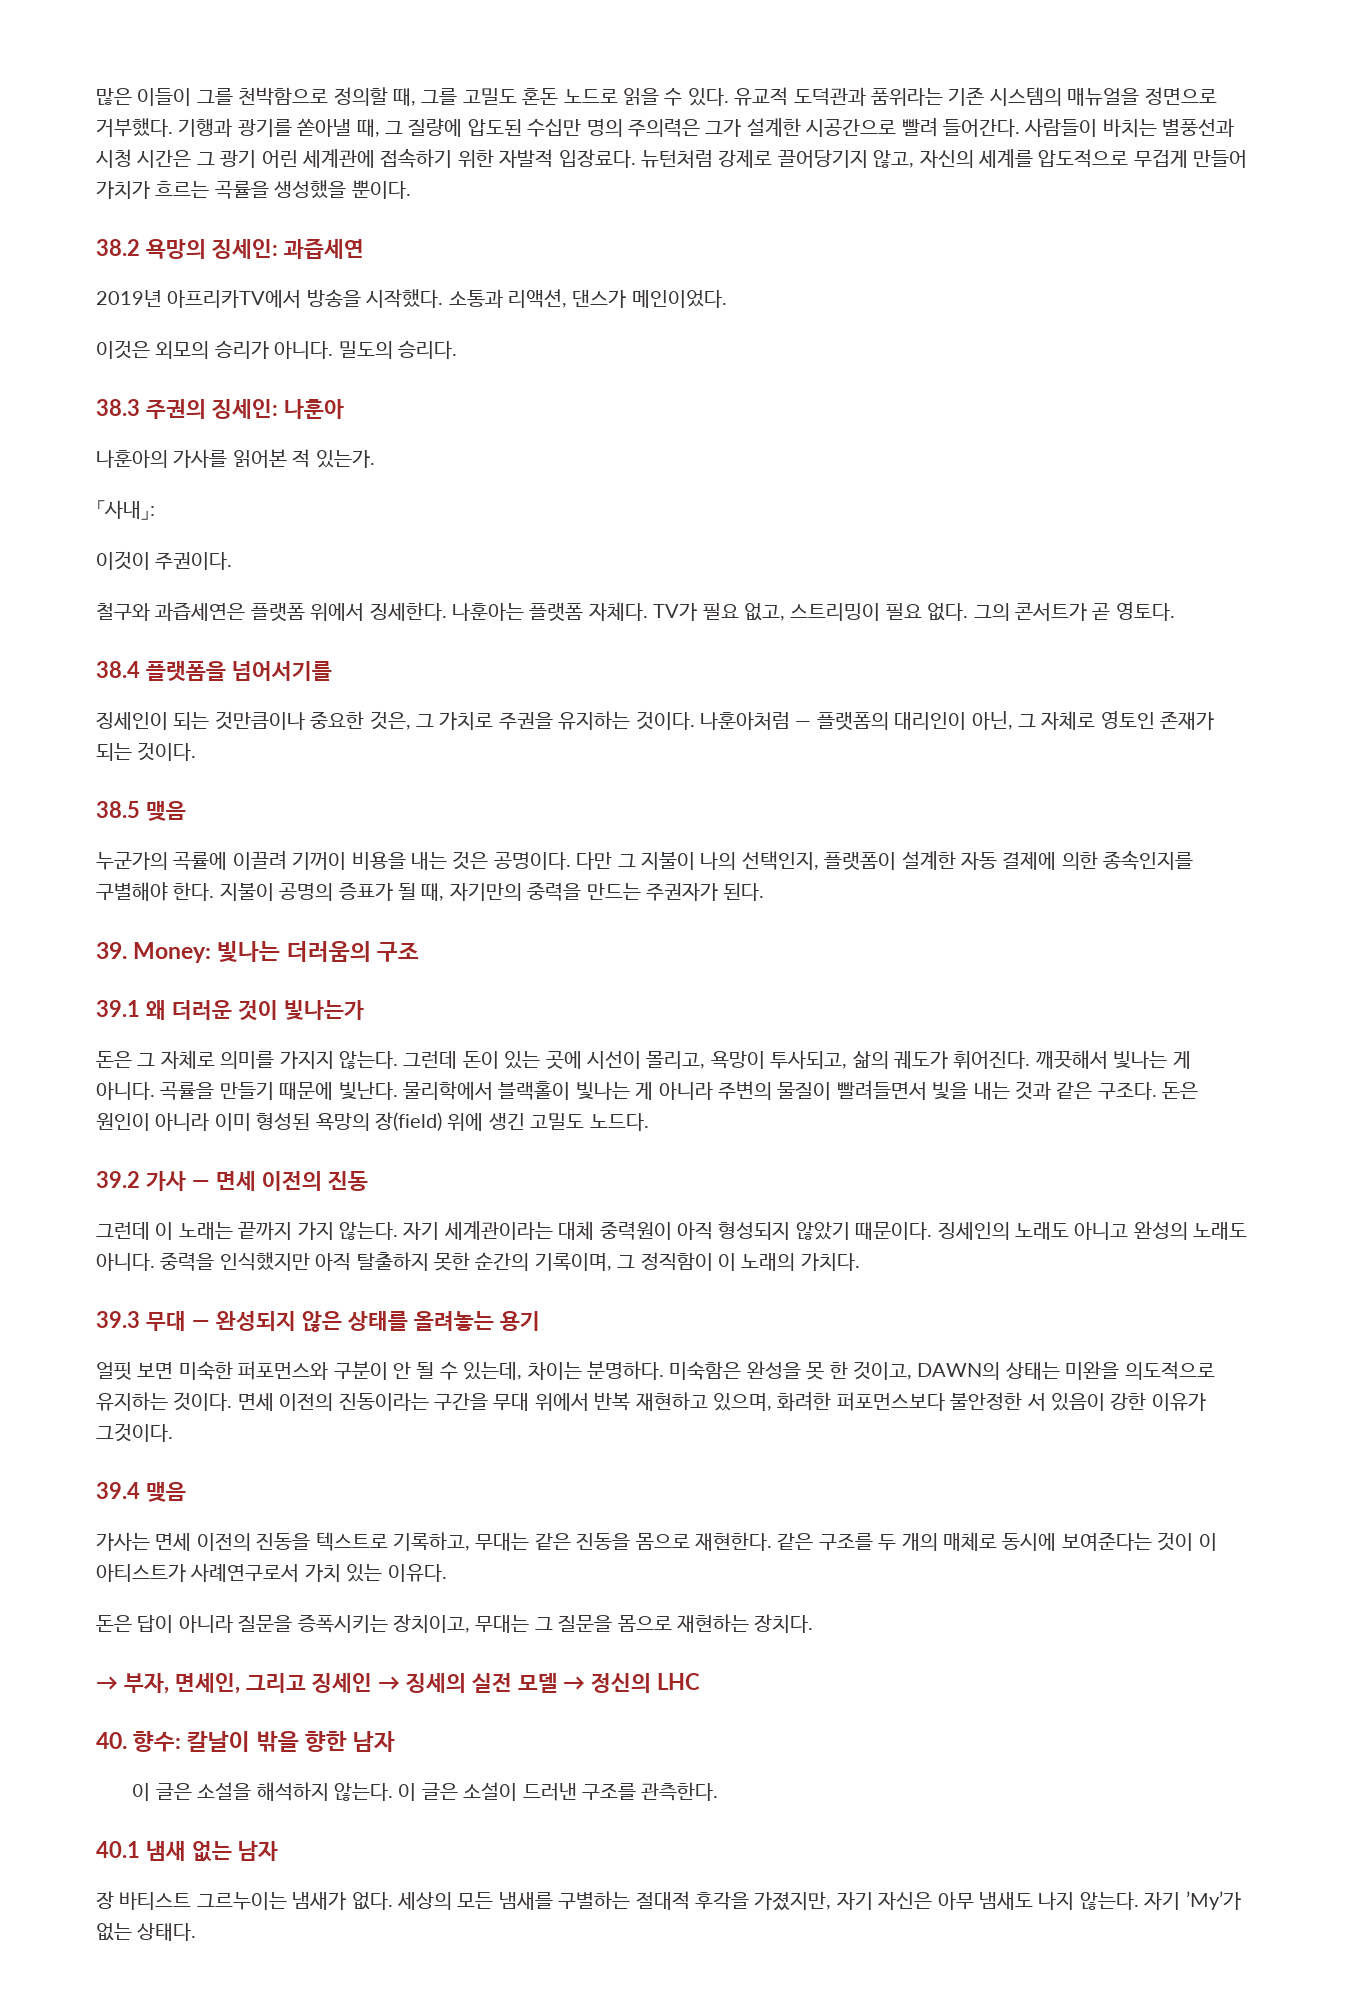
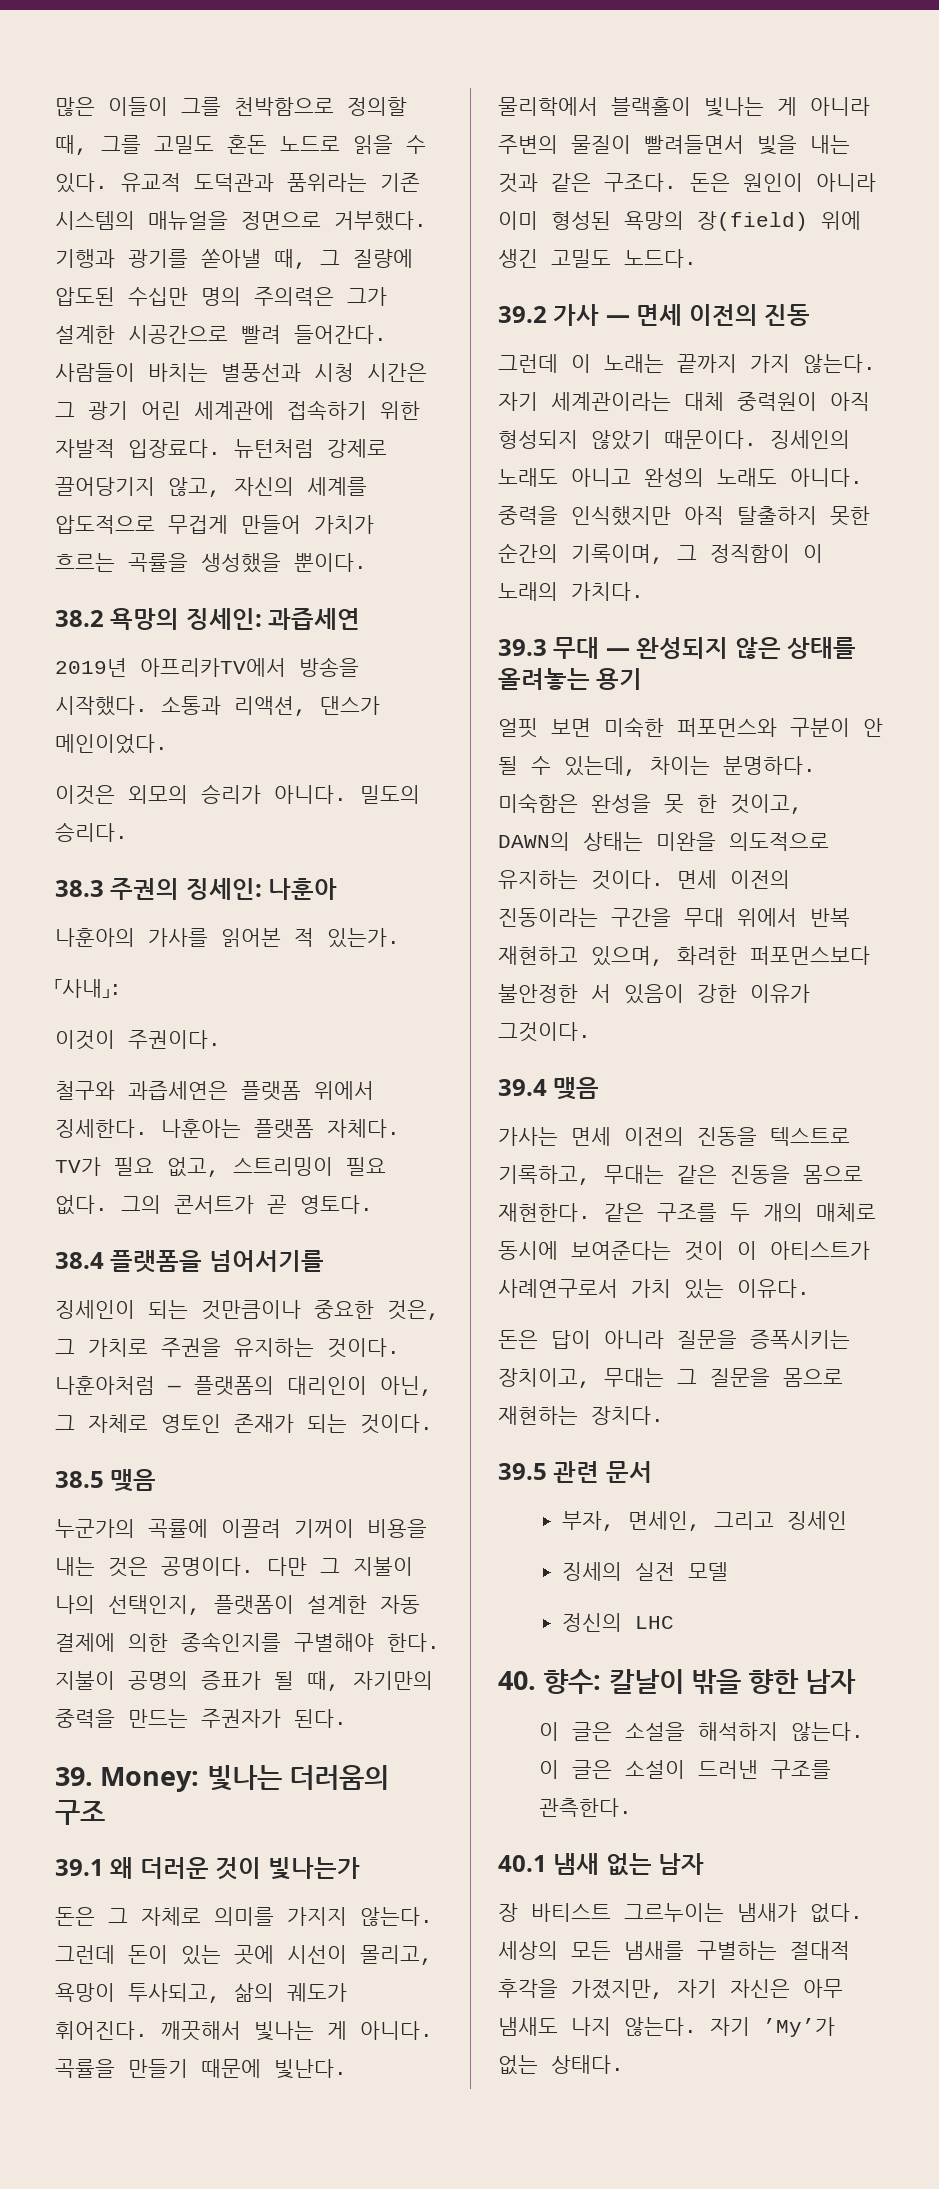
- → 부자, 면세인, 그리고 징세인 → 징세의 실전 모델 → 정신의 LHC
+ 39.5 관련 문서
+ 부자, 면세인, 그리고 징세인
+ 징세의 실전 모델
+ 정신의 LHC

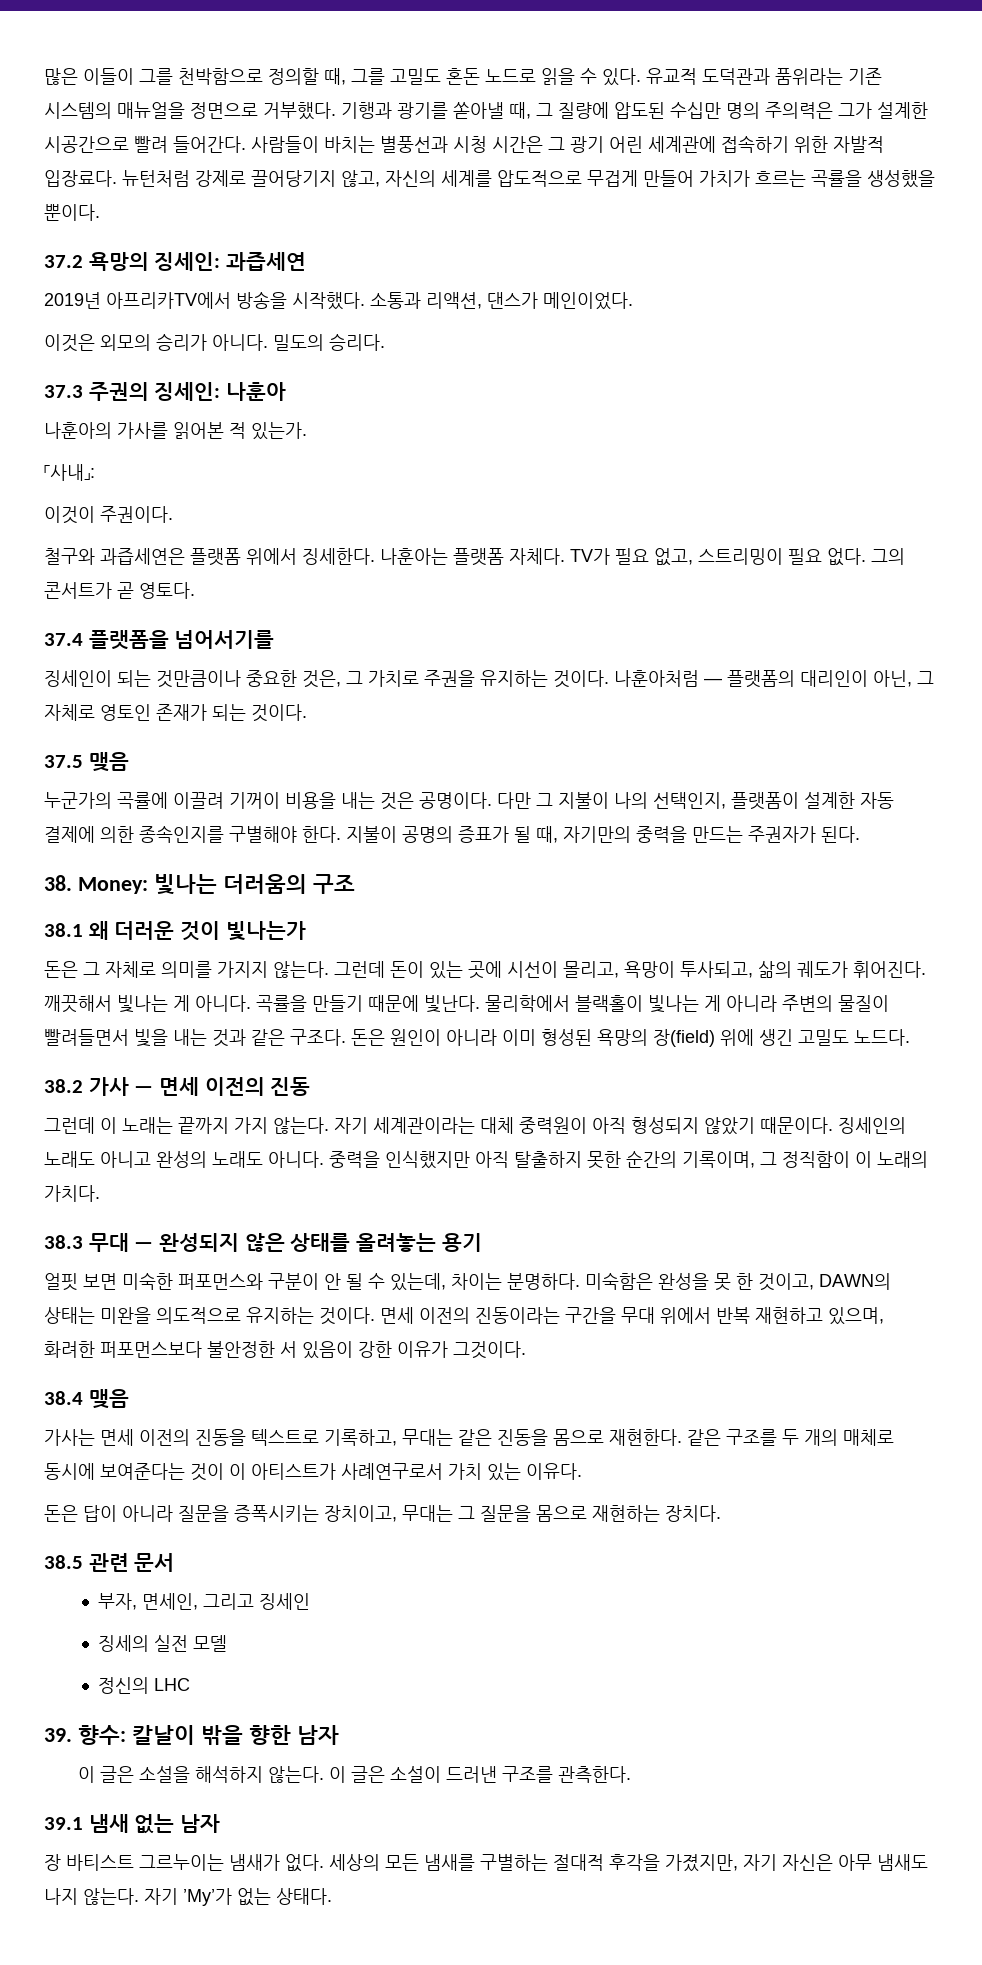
- 38.2 욕망의 징세인: 과즙세연
+ 37.2 욕망의 징세인: 과즙세연
- 38.3 주권의 징세인: 나훈아
+ 37.3 주권의 징세인: 나훈아
- 38.4 플랫폼을 넘어서기를
+ 37.4 플랫폼을 넘어서기를
- 38.5 맺음
+ 37.5 맺음
- 39. Money: 빛나는 더러움의 구조
+ 38. Money: 빛나는 더러움의 구조
- 39.1 왜 더러운 것이 빛나는가
+ 38.1 왜 더러운 것이 빛나는가
- 39.2 가사 — 면세 이전의 진동
+ 38.2 가사 — 면세 이전의 진동
- 39.3 무대 — 완성되지 않은 상태를 올려놓는 용기
+ 38.3 무대 — 완성되지 않은 상태를 올려놓는 용기
- 39.4 맺음
+ 38.4 맺음
- 39.5 관련 문서
+ 38.5 관련 문서
- 40. 향수: 칼날이 밖을 향한 남자
+ 39. 향수: 칼날이 밖을 향한 남자
- 40.1 냄새 없는 남자
+ 39.1 냄새 없는 남자

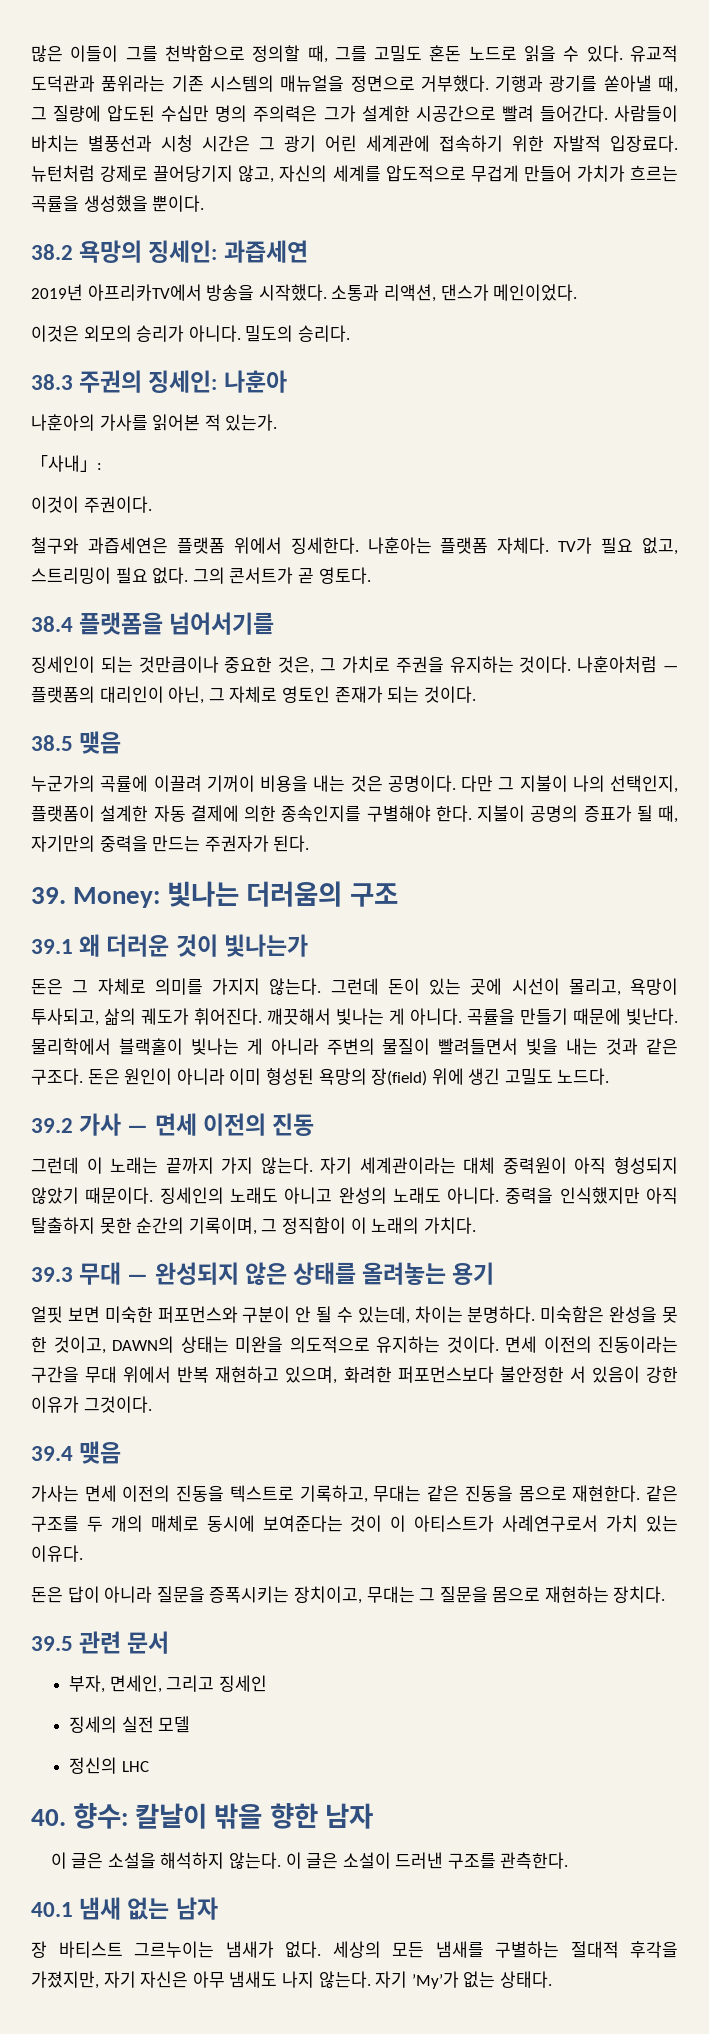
- 37.2 욕망의 징세인: 과즙세연
+ 38.2 욕망의 징세인: 과즙세연
- 37.3 주권의 징세인: 나훈아
+ 38.3 주권의 징세인: 나훈아
- 37.4 플랫폼을 넘어서기를
+ 38.4 플랫폼을 넘어서기를
- 37.5 맺음
+ 38.5 맺음
- 38. Money: 빛나는 더러움의 구조
+ 39. Money: 빛나는 더러움의 구조
- 38.1 왜 더러운 것이 빛나는가
+ 39.1 왜 더러운 것이 빛나는가
- 38.2 가사 — 면세 이전의 진동
+ 39.2 가사 — 면세 이전의 진동
- 38.3 무대 — 완성되지 않은 상태를 올려놓는 용기
+ 39.3 무대 — 완성되지 않은 상태를 올려놓는 용기
- 38.4 맺음
+ 39.4 맺음
- 38.5 관련 문서
+ 39.5 관련 문서
- 39. 향수: 칼날이 밖을 향한 남자
+ 40. 향수: 칼날이 밖을 향한 남자
- 39.1 냄새 없는 남자
+ 40.1 냄새 없는 남자

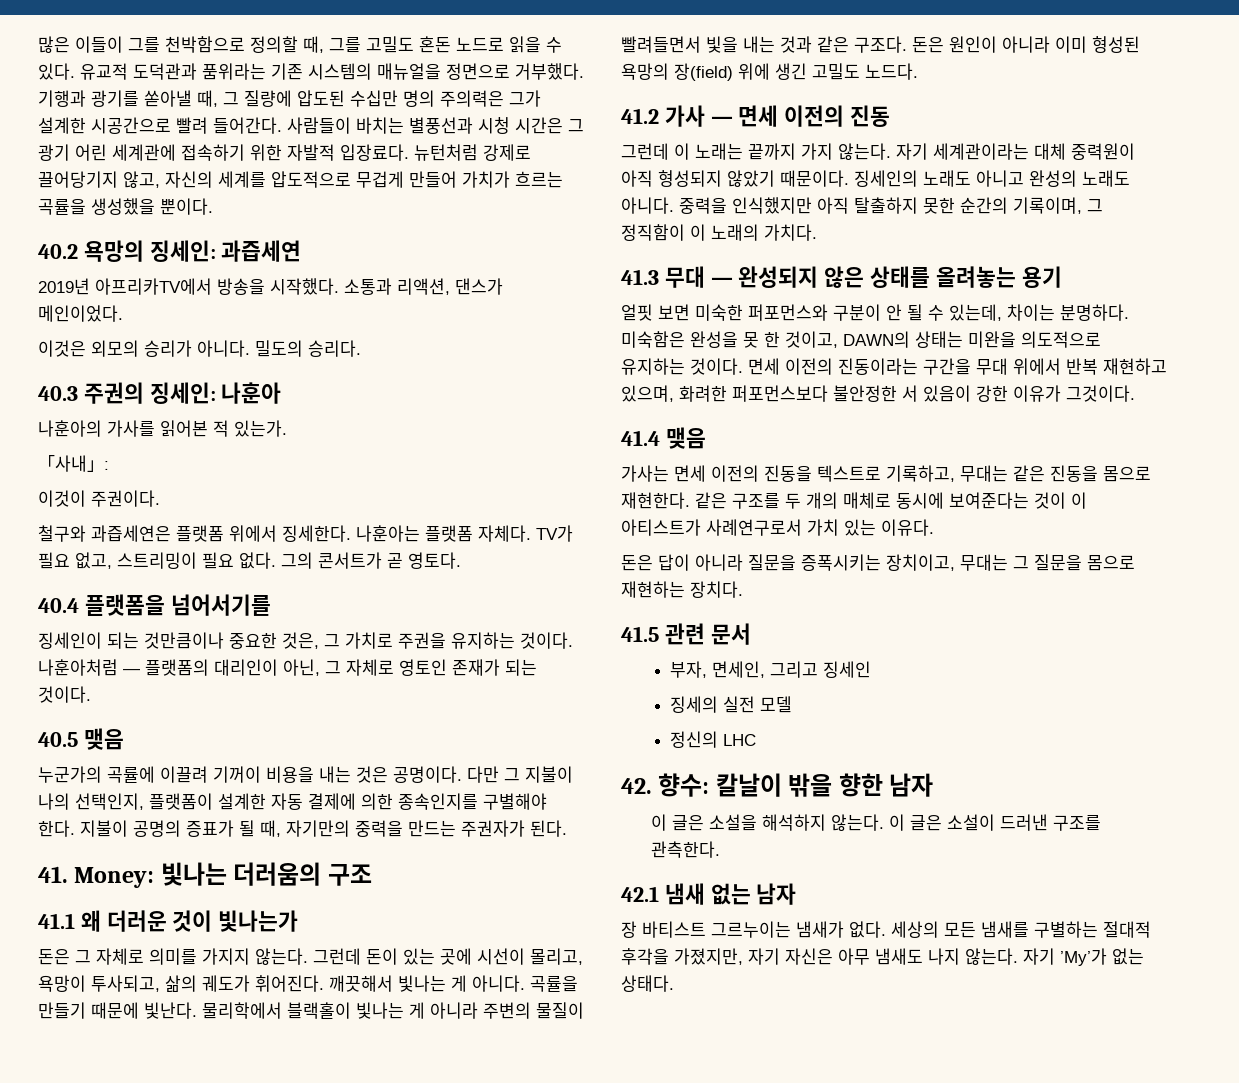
- 38.2 욕망의 징세인: 과즙세연
+ 40.2 욕망의 징세인: 과즙세연
- 38.3 주권의 징세인: 나훈아
+ 40.3 주권의 징세인: 나훈아
- 38.4 플랫폼을 넘어서기를
+ 40.4 플랫폼을 넘어서기를
- 38.5 맺음
+ 40.5 맺음
- 39. Money: 빛나는 더러움의 구조
+ 41. Money: 빛나는 더러움의 구조
- 39.1 왜 더러운 것이 빛나는가
+ 41.1 왜 더러운 것이 빛나는가
- 39.2 가사 — 면세 이전의 진동
+ 41.2 가사 — 면세 이전의 진동
- 39.3 무대 — 완성되지 않은 상태를 올려놓는 용기
+ 41.3 무대 — 완성되지 않은 상태를 올려놓는 용기
- 39.4 맺음
+ 41.4 맺음
- 39.5 관련 문서
+ 41.5 관련 문서
- 40. 향수: 칼날이 밖을 향한 남자
+ 42. 향수: 칼날이 밖을 향한 남자
- 40.1 냄새 없는 남자
+ 42.1 냄새 없는 남자

